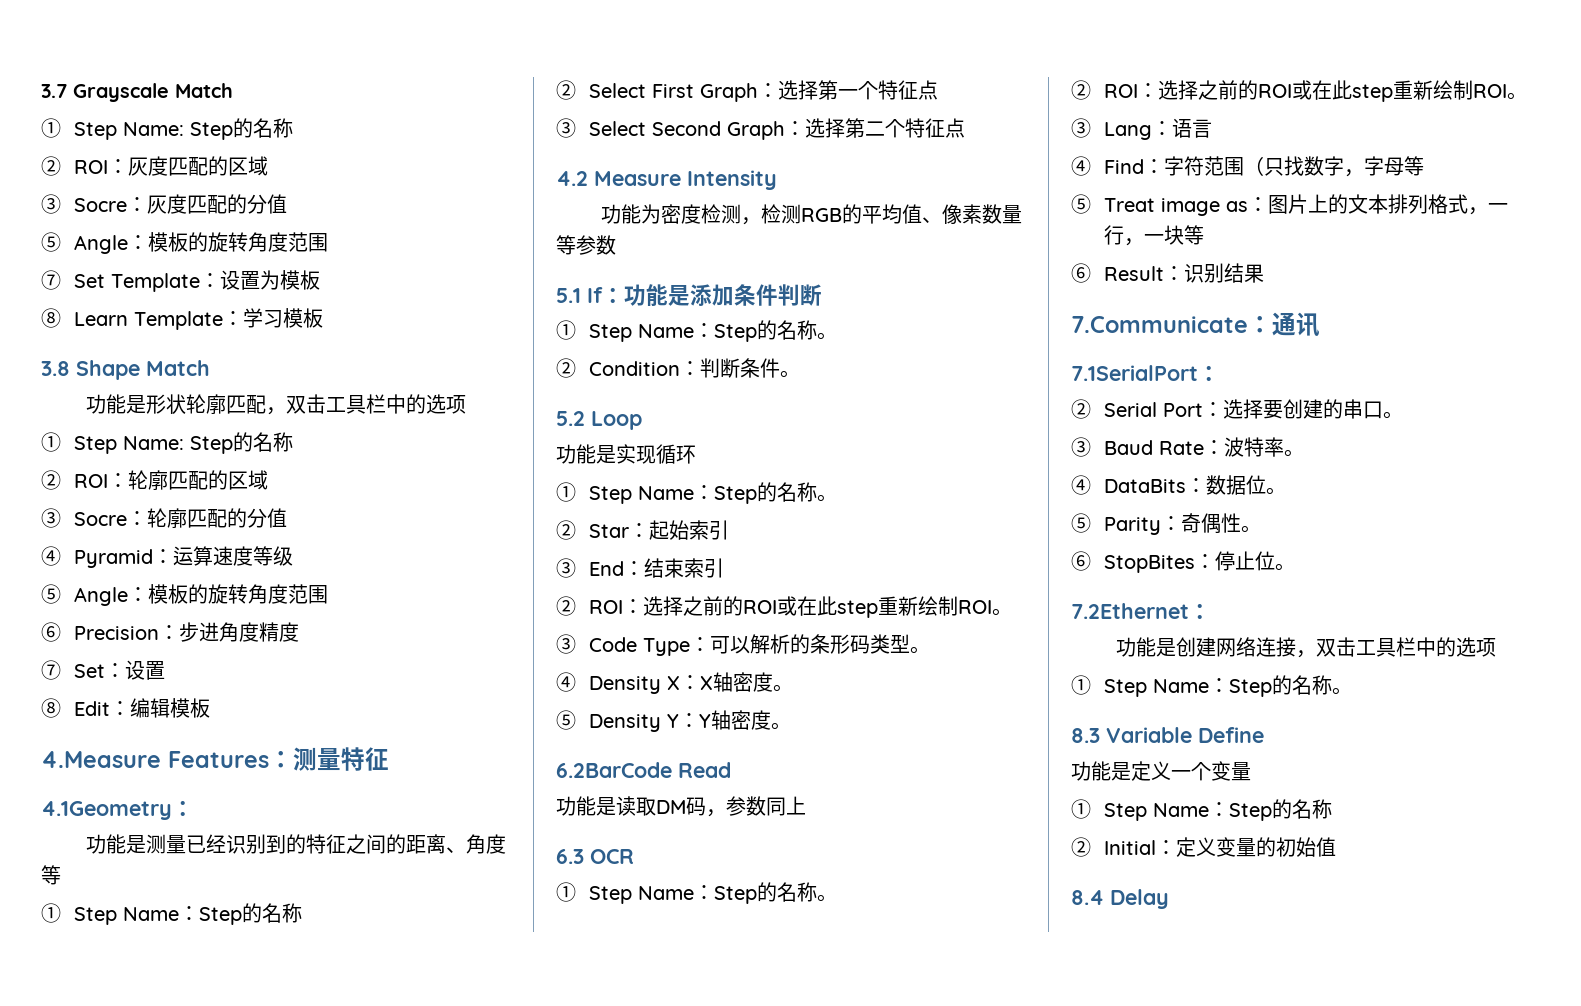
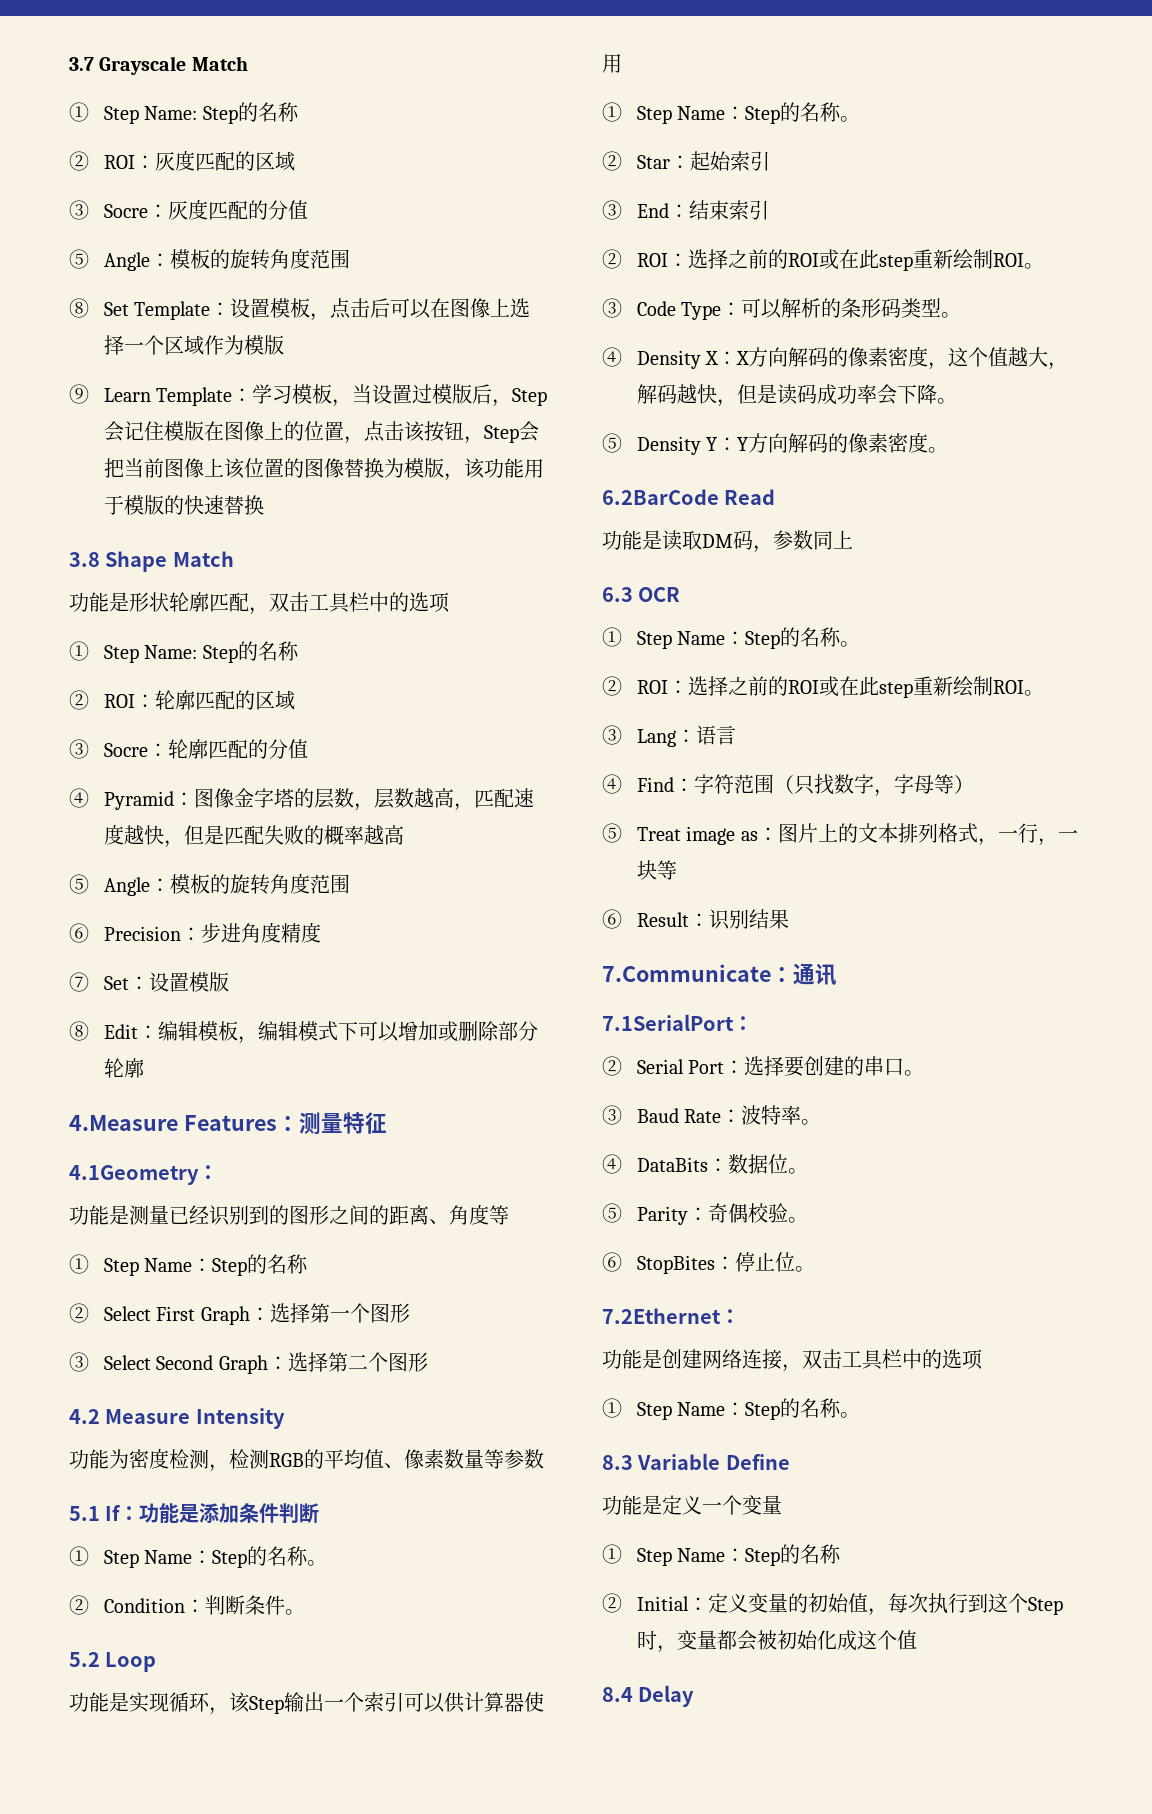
- ⑦ Set Template：设置为模板
- ⑧ Learn Template：学习模板
+ ⑧ Set Template：设置模板，点击后可以在图像上选择一个区域作为模版
+ ⑨ Learn Template：学习模板，当设置过模版后，Step会记住模版在图像上的位置，点击该按钮，Step会把当前图像上该位置的图像替换为模版，该功能用于模版的快速替换
- ④ Pyramid：运算速度等级
+ ④ Pyramid：图像金字塔的层数，层数越高，匹配速度越快，但是匹配失败的概率越高
- ⑦ Set：设置
+ ⑦ Set：设置模版
- ⑧ Edit：编辑模板
+ ⑧ Edit：编辑模板，编辑模式下可以增加或删除部分轮廓
- 功能是测量已经识别到的特征之间的距离、角度等
+ 功能是测量已经识别到的图形之间的距离、角度等
- ② Select First Graph：选择第一个特征点
+ ② Select First Graph：选择第一个图形
- ③ Select Second Graph：选择第二个特征点
+ ③ Select Second Graph：选择第二个图形
- 功能是实现循环
+ 功能是实现循环，该Step输出一个索引可以供计算器使用
- ④ Density X：X轴密度。
+ ④ Density X：X方向解码的像素密度，这个值越大，解码越快，但是读码成功率会下降。
- ⑤ Density Y：Y轴密度。
+ ⑤ Density Y：Y方向解码的像素密度。
- ④ Find：字符范围（只找数字，字母等
+ ④ Find：字符范围（只找数字，字母等）
- ⑤ Parity：奇偶性。
+ ⑤ Parity：奇偶校验。
- ② Initial：定义变量的初始值
+ ② Initial：定义变量的初始值，每次执行到这个Step时，变量都会被初始化成这个值

